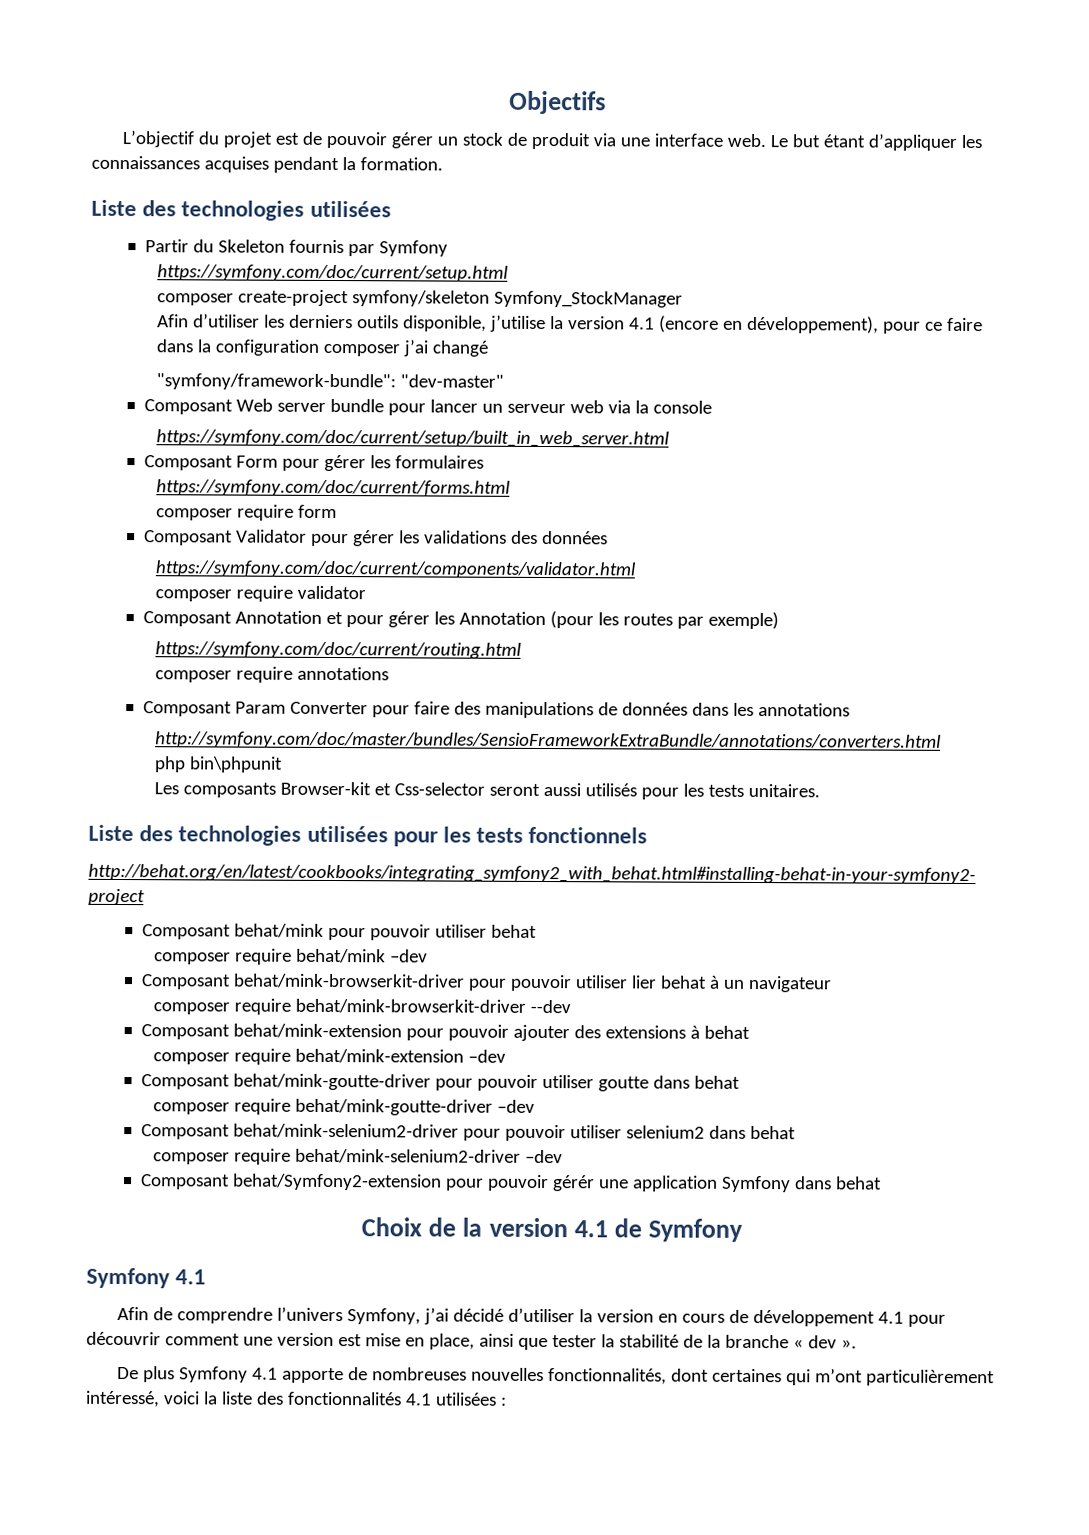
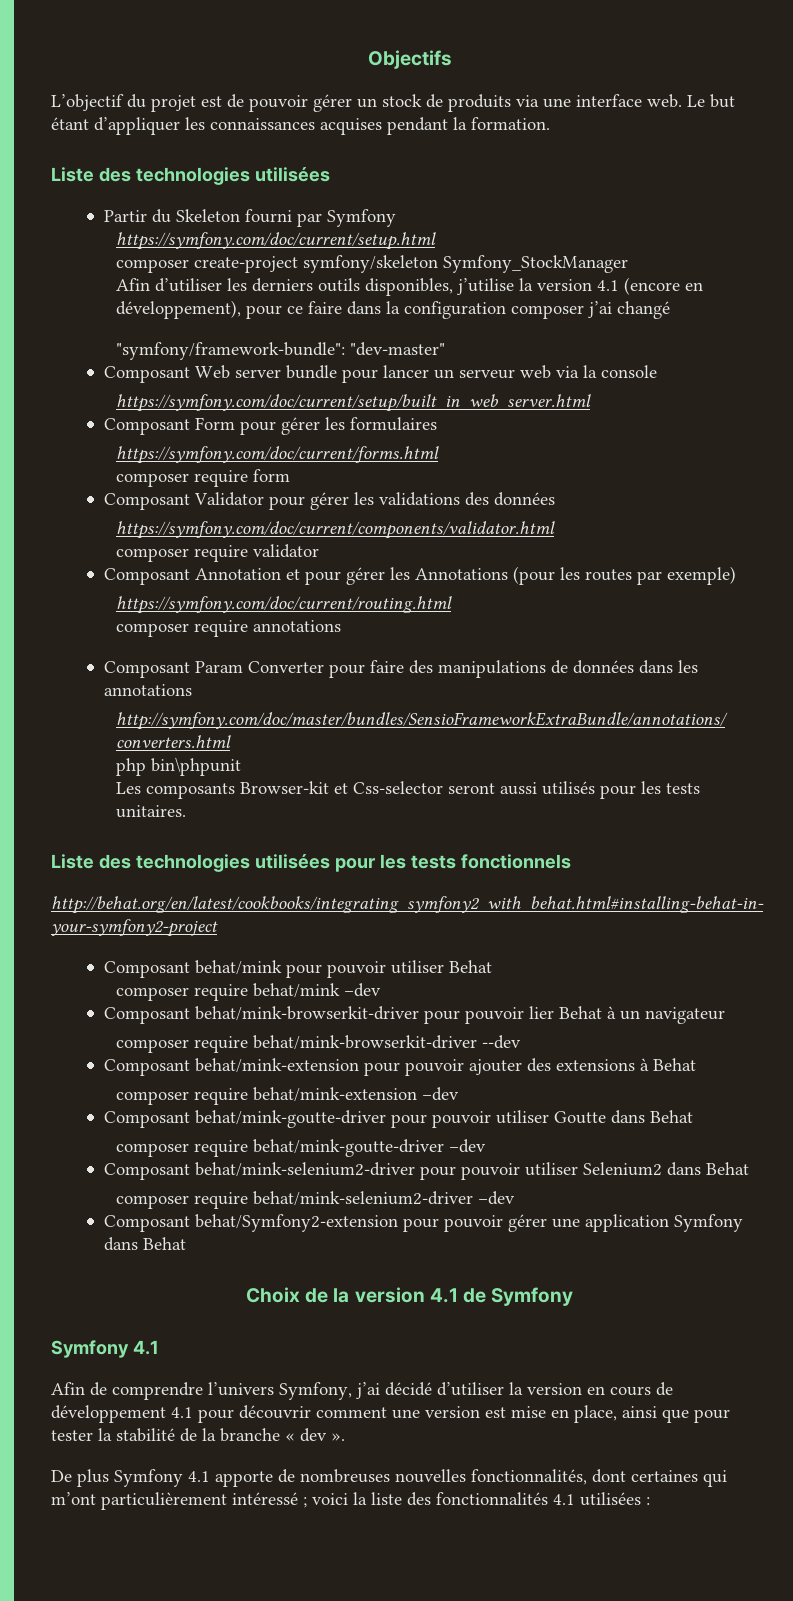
- L’objectif du projet est de pouvoir gérer un stock de produit via une interface web.
+ L’objectif du projet est de pouvoir gérer un stock de produits via une interface web.
- Partir du Skeleton fournis par Symfony
+ Partir du Skeleton fourni par Symfony
- Afin d’utiliser les derniers outils disponible, j’utilise la version 4.1 (encore en développement), pour ce faire dans la configuration composer j’ai changé
+ Afin d’utiliser les derniers outils disponibles, j’utilise la version 4.1 (encore en développement), pour ce faire dans la configuration composer j’ai changé
- Composant Annotation et pour gérer les Annotation (pour les routes par exemple)
+ Composant Annotation et pour gérer les Annotations (pour les routes par exemple)
- Composant behat/mink pour pouvoir utiliser behat
+ Composant behat/mink pour pouvoir utiliser Behat
- Composant behat/mink-browserkit-driver pour pouvoir utiliser lier behat à un navigateur
+ Composant behat/mink-browserkit-driver pour pouvoir lier Behat à un navigateur
- Composant behat/mink-extension pour pouvoir ajouter des extensions à behat
+ Composant behat/mink-extension pour pouvoir ajouter des extensions à Behat
- Composant behat/mink-goutte-driver pour pouvoir utiliser goutte dans behat
+ Composant behat/mink-goutte-driver pour pouvoir utiliser Goutte dans Behat
- Composant behat/mink-selenium2-driver pour pouvoir utiliser selenium2 dans behat
+ Composant behat/mink-selenium2-driver pour pouvoir utiliser Selenium2 dans Behat
- Composant behat/Symfony2-extension pour pouvoir gérér une application Symfony dans behat
+ Composant behat/Symfony2-extension pour pouvoir gérer une application Symfony dans Behat
- Afin de comprendre l’univers Symfony, j’ai décidé d’utiliser la version en cours de développement 4.1 pour découvrir comment une version est mise en place, ainsi que tester la stabilité de la branche « dev ».
+ Afin de comprendre l’univers Symfony, j’ai décidé d’utiliser la version en cours de développement 4.1 pour découvrir comment une version est mise en place, ainsi que pour tester la stabilité de la branche « dev ».
- De plus Symfony 4.1 apporte de nombreuses nouvelles fonctionnalités, dont certaines qui m’ont particulièrement intéressé, voici la liste des fonctionnalités 4.1 utilisées :
+ De plus Symfony 4.1 apporte de nombreuses nouvelles fonctionnalités, dont certaines qui m’ont particulièrement intéressé ; voici la liste des fonctionnalités 4.1 utilisées :

